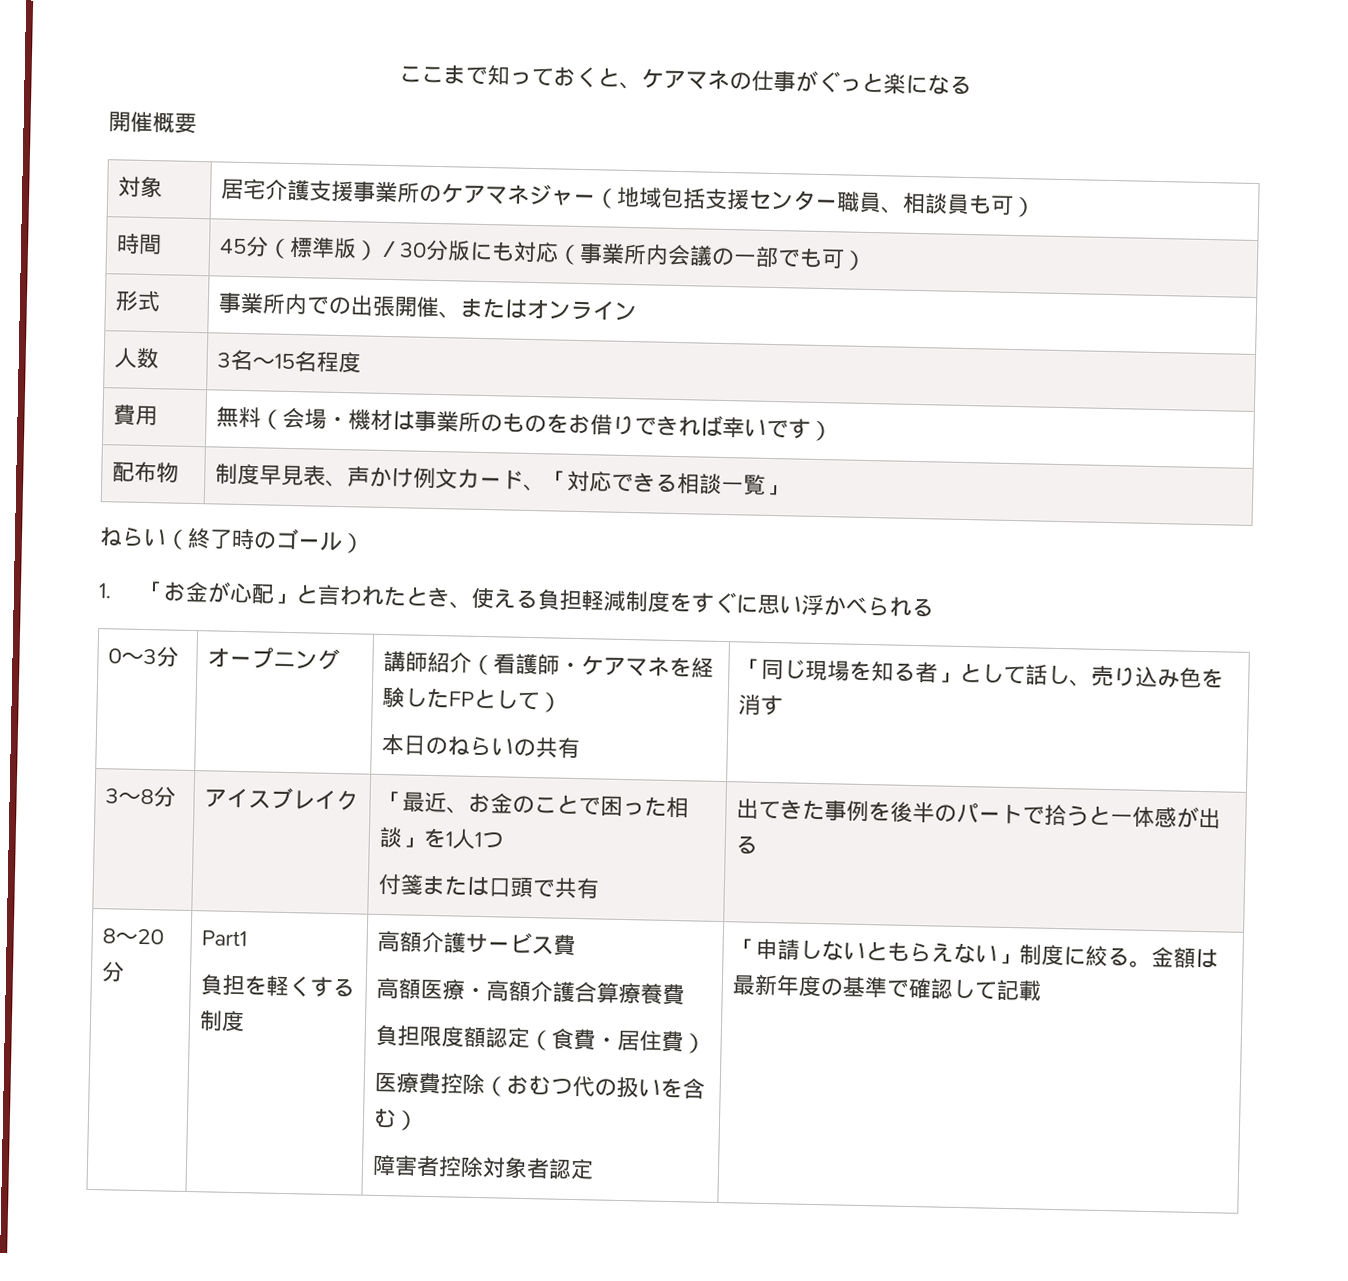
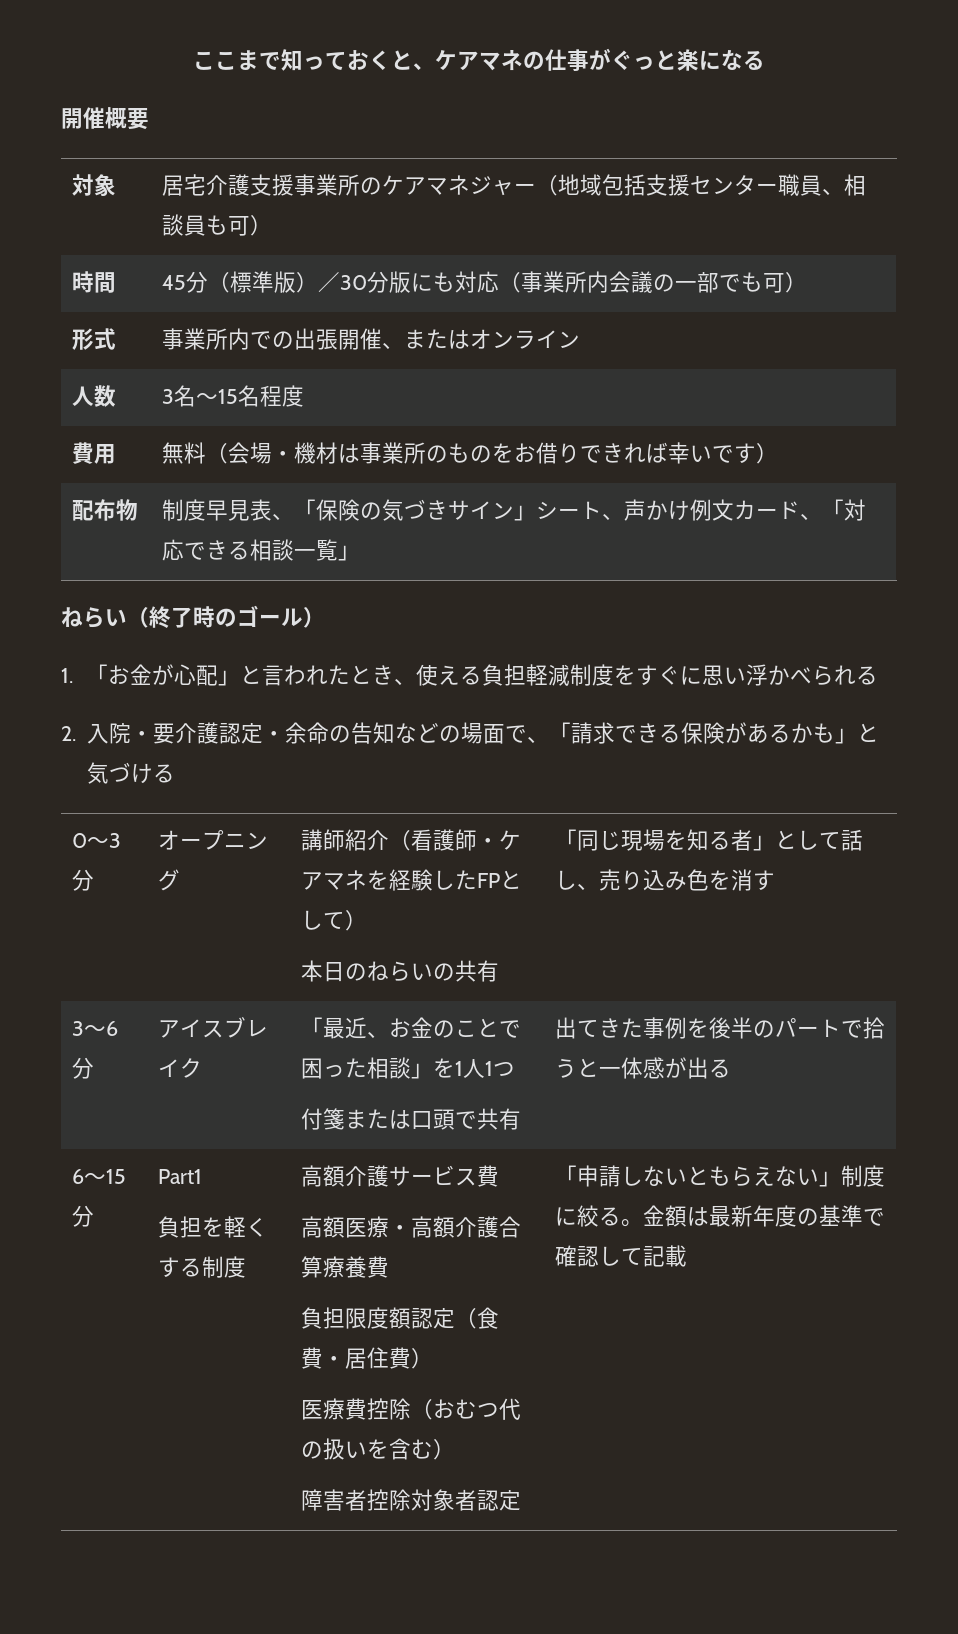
- 配布物 | 制度早見表、声かけ例文カード、「対応できる相談一覧」
+ 配布物 | 制度早見表、「保険の気づきサイン」シート、声かけ例文カード、「対応できる相談一覧」
+ 2.入院・要介護認定・余命の告知などの場面で、「請求できる保険があるかも」と気づける
- 3〜8分 | アイスブレイク | 「最近、お金のことで困った相談」を1人1つ
+ 3〜6分 | アイスブレイク | 「最近、お金のことで困った相談」を1人1つ
- 8〜20分
+ 6〜15分

